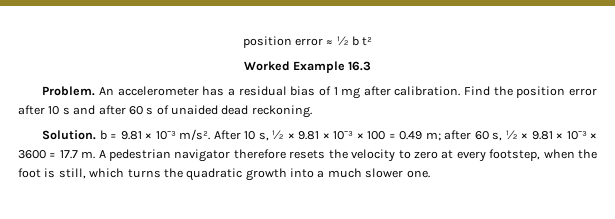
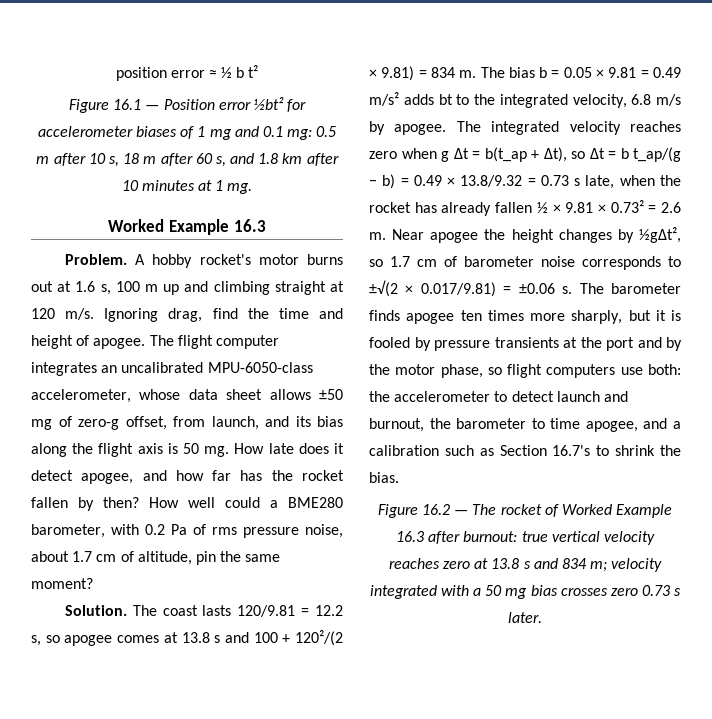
+ Figure 16.1 — Position error ½bt² for accelerometer biases of 1 mg and 0.1 mg: 0.5 m after 10 s, 18 m after 60 s, and 1.8 km after 10 minutes at 1 mg.
  Worked Example 16.3
- Problem. An accelerometer has a residual bias of 1 mg after calibration. Find the position error after 10 s and after 60 s of unaided dead reckoning.
- Solution. b = 9.81 × 10⁻³ m/s². After 10 s, ½ × 9.81 × 10⁻³ × 100 = 0.49 m; after 60 s, ½ × 9.81 × 10⁻³ × 3600 = 17.7 m. A pedestrian navigator therefore resets the velocity to zero at every footstep, when the foot is still, which turns the quadratic growth into a much slower one.
+ Problem. A hobby rocket's motor burns out at 1.6 s, 100 m up and climbing straight at 120 m/s. Ignoring drag, find the time and height of apogee. The flight computer integrates an uncalibrated MPU-6050-class accelerometer, whose data sheet allows ±50 mg of zero-g offset, from launch, and its bias along the flight axis is 50 mg. How late does it detect apogee, and how far has the rocket fallen by then? How well could a BME280 barometer, with 0.2 Pa of rms pressure noise, about 1.7 cm of altitude, pin the same moment?
+ Solution. The coast lasts 120/9.81 = 12.2 s, so apogee comes at 13.8 s and 100 + 120²/(2 × 9.81) = 834 m. The bias b = 0.05 × 9.81 = 0.49 m/s² adds bt to the integrated velocity, 6.8 m/s by apogee. The integrated velocity reaches zero when g Δt = b(t_ap + Δt), so Δt = b t_ap/(g − b) = 0.49 × 13.8/9.32 = 0.73 s late, when the rocket has already fallen ½ × 9.81 × 0.73² = 2.6 m. Near apogee the height changes by ½gΔt², so 1.7 cm of barometer noise corresponds to ±√(2 × 0.017/9.81) = ±0.06 s. The barometer finds apogee ten times more sharply, but it is fooled by pressure transients at the port and by the motor phase, so flight computers use both: the accelerometer to detect launch and burnout, the barometer to time apogee, and a calibration such as Section 16.7's to shrink the bias.
+ Figure 16.2 — The rocket of Worked Example 16.3 after burnout: true vertical velocity reaches zero at 13.8 s and 834 m; velocity integrated with a 50 mg bias crosses zero 0.73 s later.

